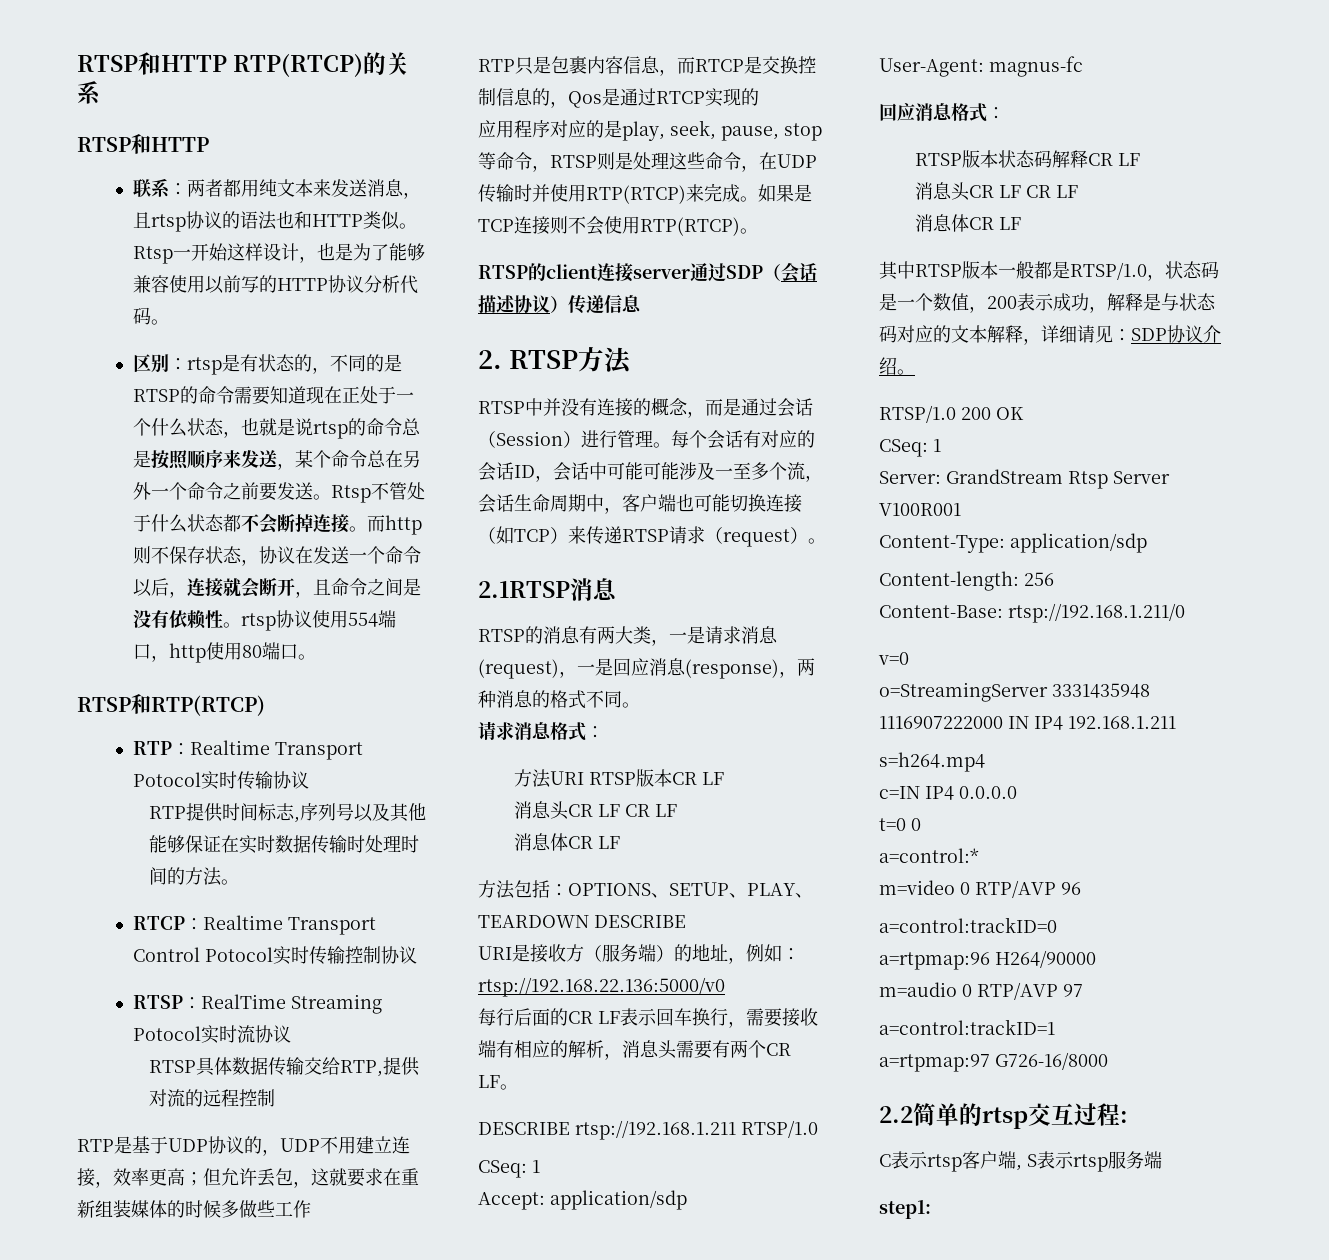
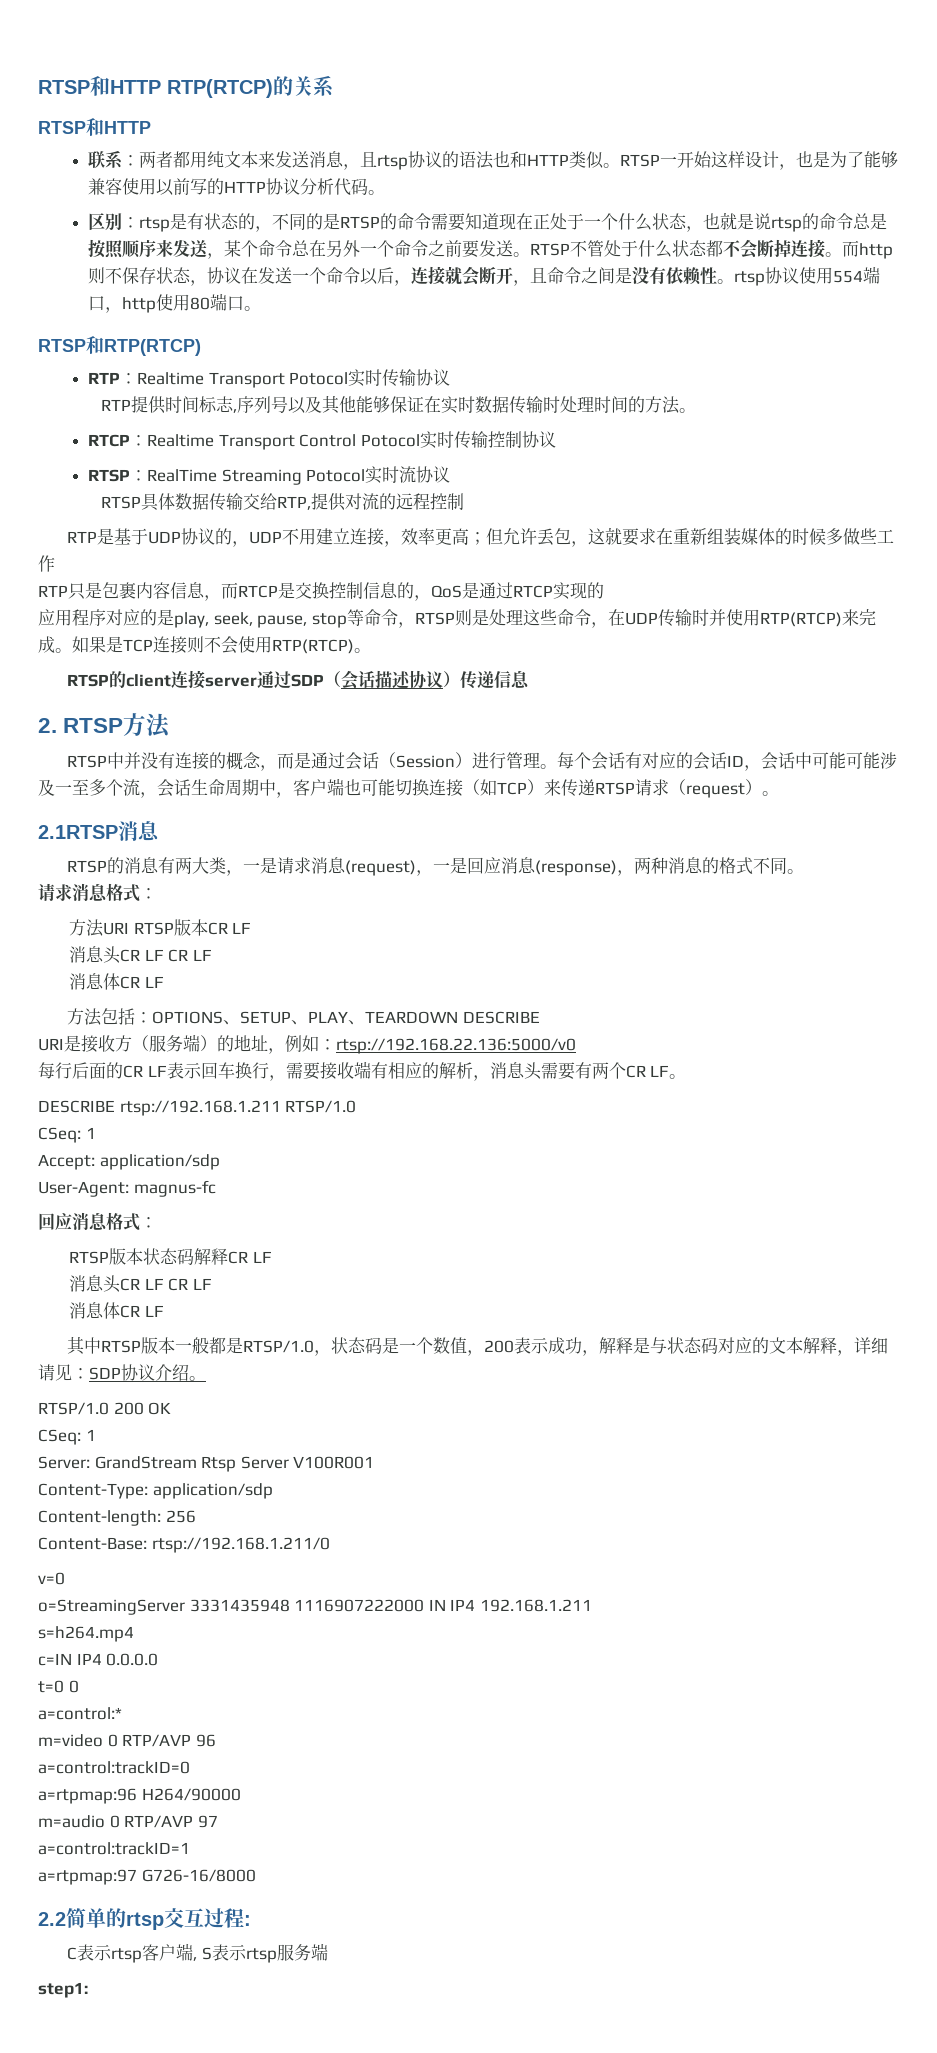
- Rtsp一开始这样设计，也是为了能够兼容使用以前写的HTTP协议分析代码。
+ RTSP一开始这样设计，也是为了能够兼容使用以前写的HTTP协议分析代码。
- Rtsp不管处于什么状态都不会断掉连接。
+ RTSP不管处于什么状态都不会断掉连接。
- RTP只是包裹内容信息，而RTCP是交换控制信息的，Qos是通过RTCP实现的
+ RTP只是包裹内容信息，而RTCP是交换控制信息的，QoS是通过RTCP实现的

